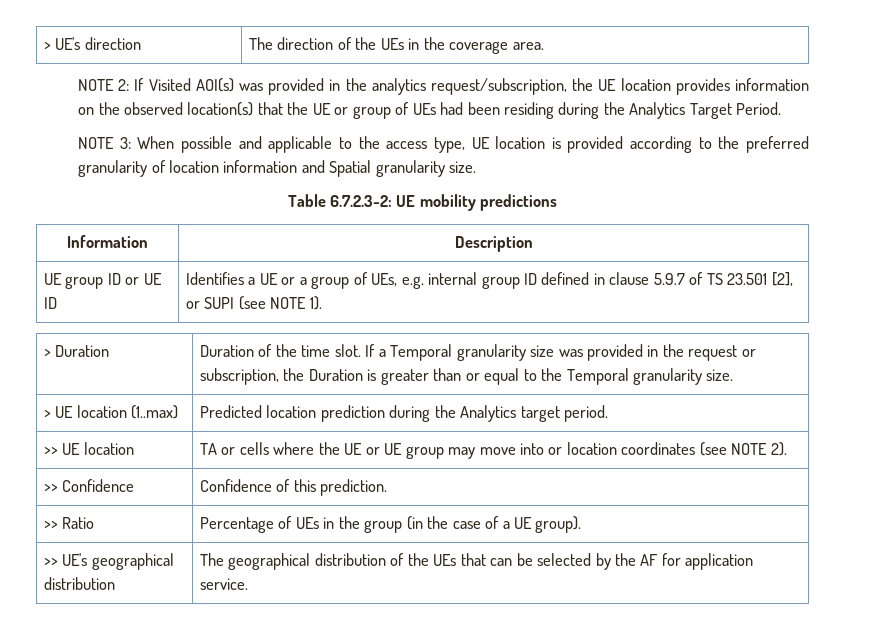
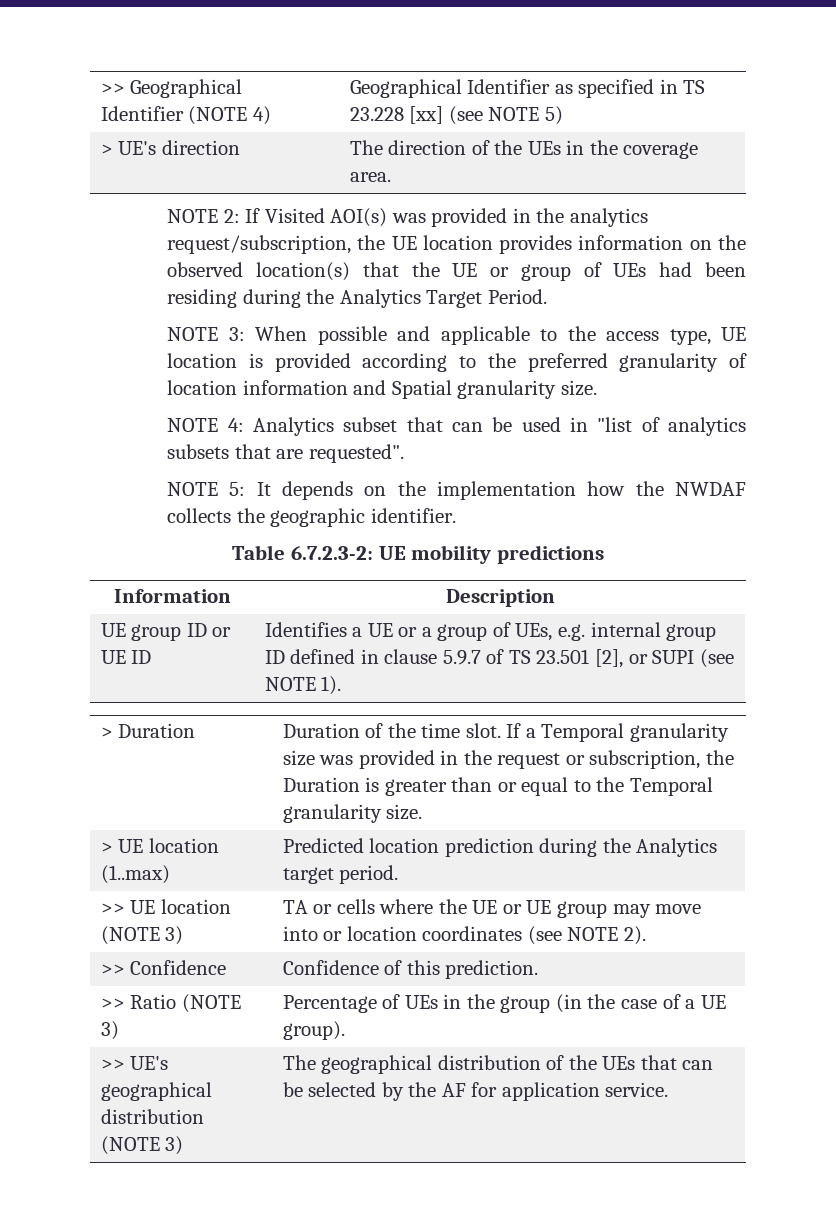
+ >> Geographical Identifier (NOTE 4) | Geographical Identifier as specified in TS 23.228 [xx] (see NOTE 5)
+ NOTE 4: Analytics subset that can be used in "list of analytics subsets that are requested".
+ NOTE 5: It depends on the implementation how the NWDAF collects the geographic identifier.
- >> UE location | TA or cells where the UE or UE group may move into or location coordinates (see NOTE 2).
+ >> UE location (NOTE 3) | TA or cells where the UE or UE group may move into or location coordinates (see NOTE 2).
- >> Ratio | Percentage of UEs in the group (in the case of a UE group).
+ >> Ratio (NOTE 3) | Percentage of UEs in the group (in the case of a UE group).
- >> UE's geographical distribution | The geographical distribution of the UEs that can be selected by the AF for application service.
+ >> UE's geographical distribution (NOTE 3) | The geographical distribution of the UEs that can be selected by the AF for application service.

